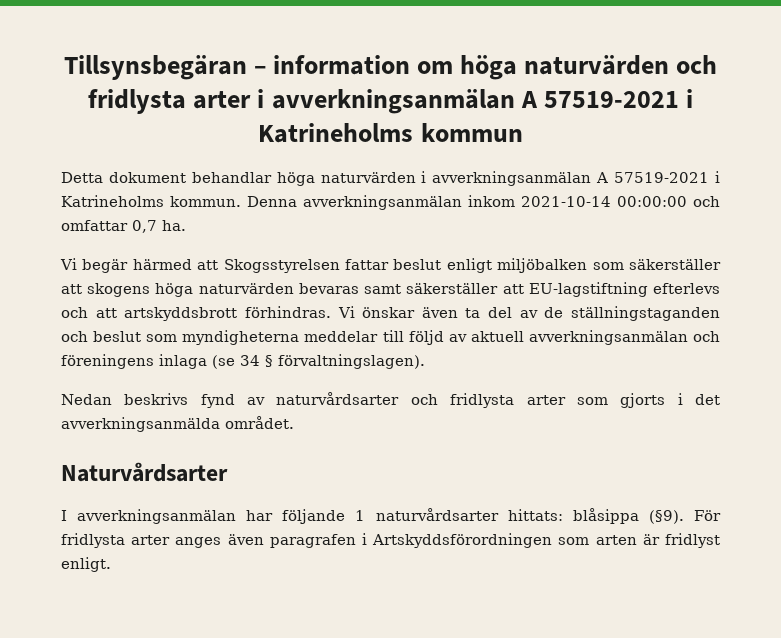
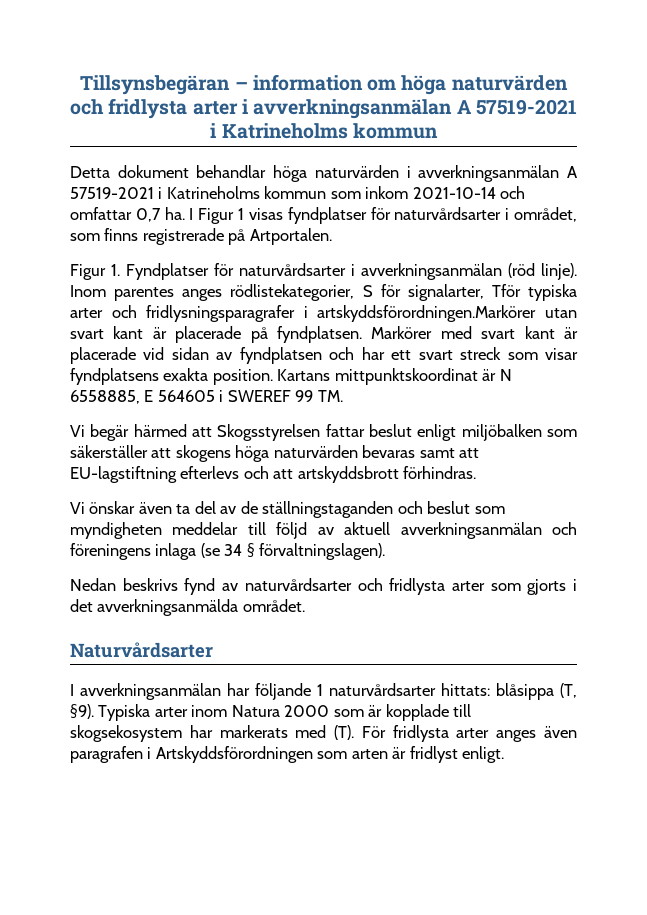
- Detta dokument behandlar höga naturvärden i avverkningsanmälan A 57519-2021 i Katrineholms kommun. Denna avverkningsanmälan inkom 2021-10-14 00:00:00 och omfattar 0,7 ha.
+ Detta dokument behandlar höga naturvärden i avverkningsanmälan A 57519-2021 i Katrineholms kommun som inkom 2021-10-14 och omfattar 0,7 ha. I Figur 1 visas fyndplatser för naturvårdsarter i området, som finns registrerade på Artportalen.
+ Figur 1. Fyndplatser för naturvårdsarter i avverkningsanmälan (röd linje). Inom parentes anges rödlistekategorier, S för signalarter, Tför typiska arter och fridlysningsparagrafer i artskyddsförordningen.Markörer utan svart kant är placerade på fyndplatsen. Markörer med svart kant är placerade vid sidan av fyndplatsen och har ett svart streck som visar fyndplatsens exakta position. Kartans mittpunktskoordinat är N 6558885, E 564605 i SWEREF 99 TM.
- Vi begär härmed att Skogsstyrelsen fattar beslut enligt miljöbalken som säkerställer att skogens höga naturvärden bevaras samt säkerställer att EU-lagstiftning efterlevs och att artskyddsbrott förhindras. Vi önskar även ta del av de ställningstaganden och beslut som myndigheterna meddelar till följd av aktuell avverkningsanmälan och föreningens inlaga (se 34 § förvaltningslagen).
+ Vi begär härmed att Skogsstyrelsen fattar beslut enligt miljöbalken som säkerställer att skogens höga naturvärden bevaras samt att EU-lagstiftning efterlevs och att artskyddsbrott förhindras.
+ Vi önskar även ta del av de ställningstaganden och beslut som myndigheten meddelar till följd av aktuell avverkningsanmälan och föreningens inlaga (se 34 § förvaltningslagen).
- I avverkningsanmälan har följande 1 naturvårdsarter hittats: blåsippa (§9). För fridlysta arter anges även paragrafen i Artskyddsförordningen som arten är fridlyst enligt.
+ I avverkningsanmälan har följande 1 naturvårdsarter hittats: blåsippa (T, §9). Typiska arter inom Natura 2000 som är kopplade till skogsekosystem har markerats med (T). För fridlysta arter anges även paragrafen i Artskyddsförordningen som arten är fridlyst enligt.

